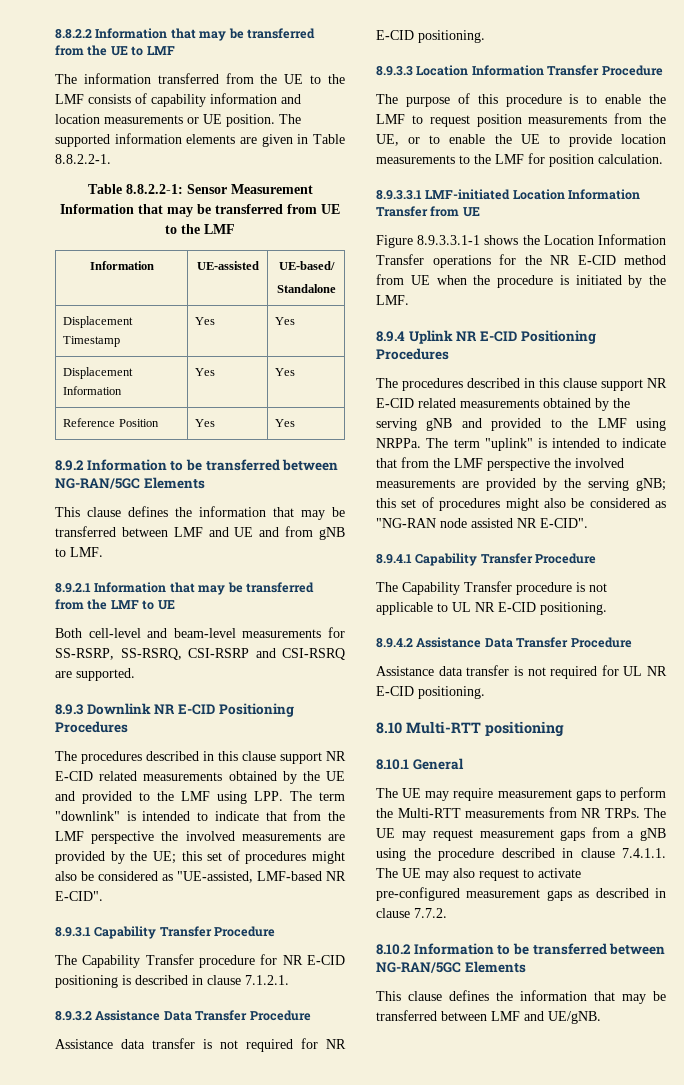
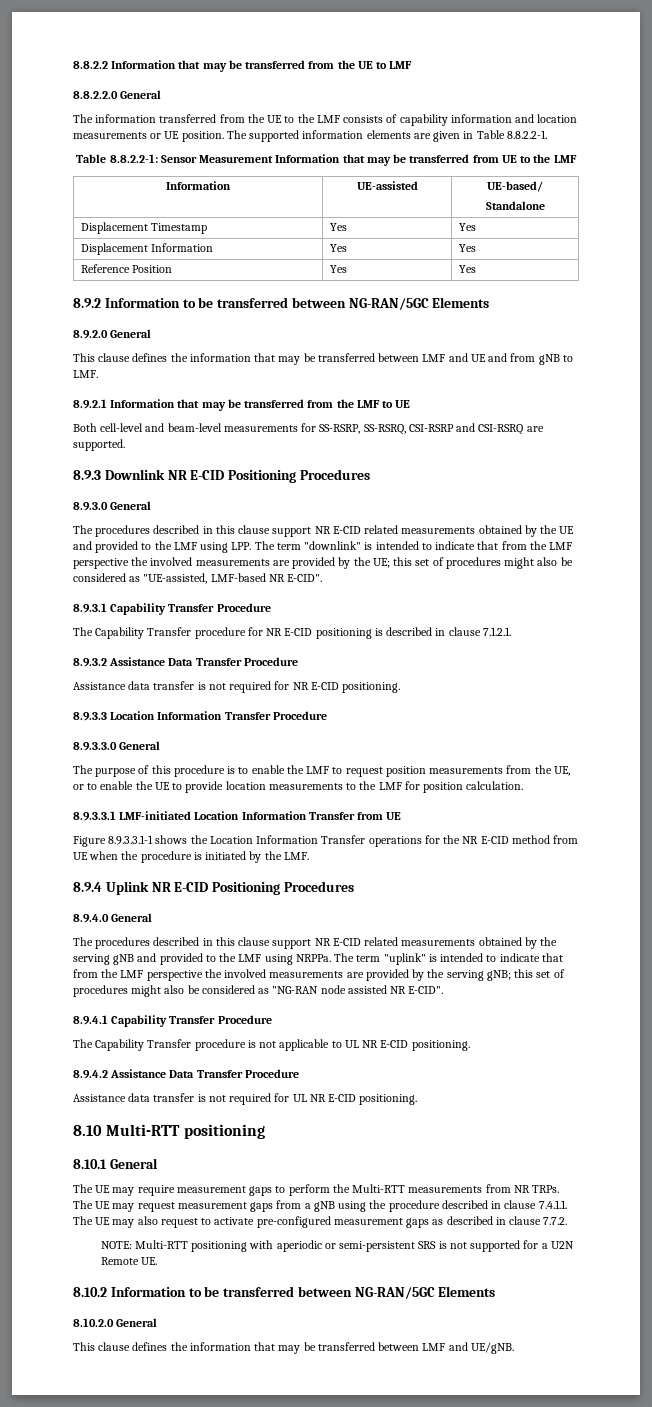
+ 8.8.2.2.0 General
+ 8.9.2.0 General
+ 8.9.3.0 General
+ 8.9.3.3.0 General
+ 8.9.4.0 General
+ NOTE: Multi-RTT positioning with aperiodic or semi-persistent SRS is not supported for a U2N Remote UE.
+ 8.10.2.0 General

